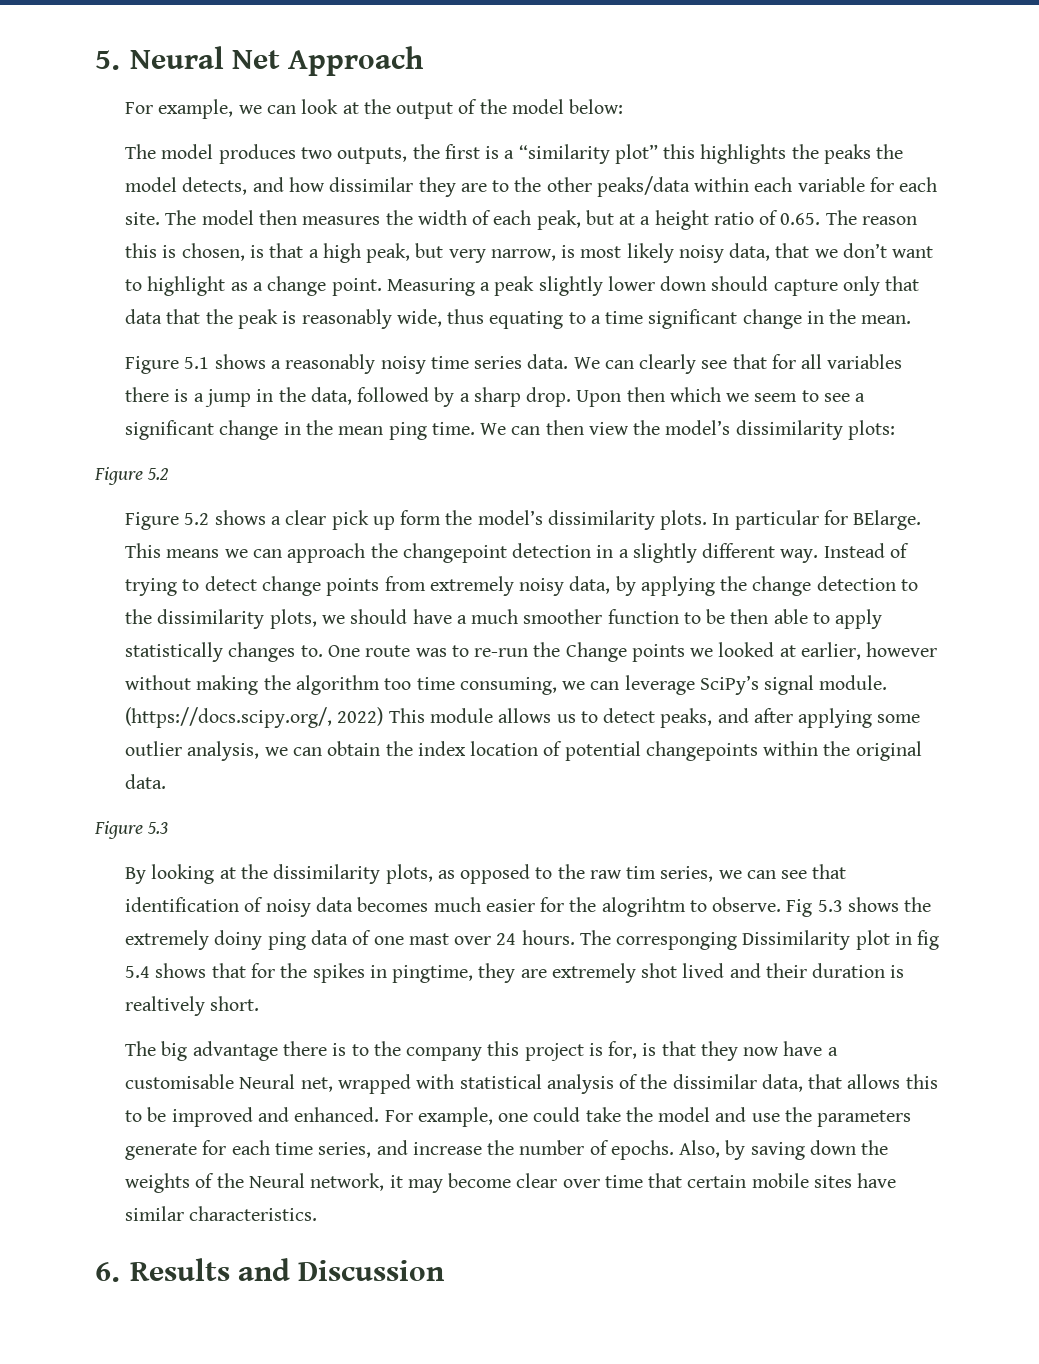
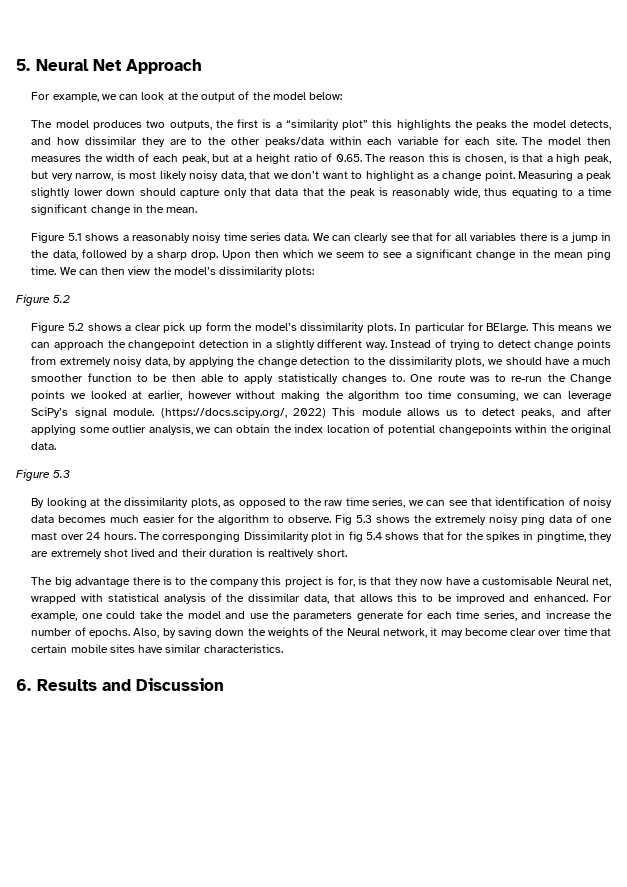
- By looking at the dissimilarity plots, as opposed to the raw tim series, we can see that identification of noisy data becomes much easier for the alogrihtm to observe.
+ By looking at the dissimilarity plots, as opposed to the raw time series, we can see that identification of noisy data becomes much easier for the algorithm to observe.
- Fig 5.3 shows the extremely doiny ping data of one mast over 24 hours.
+ Fig 5.3 shows the extremely noisy ping data of one mast over 24 hours.

